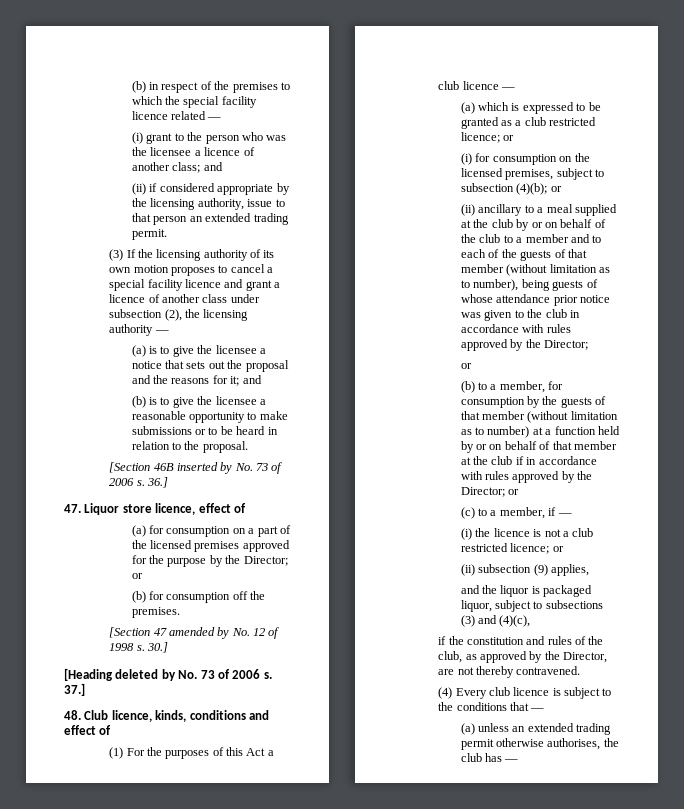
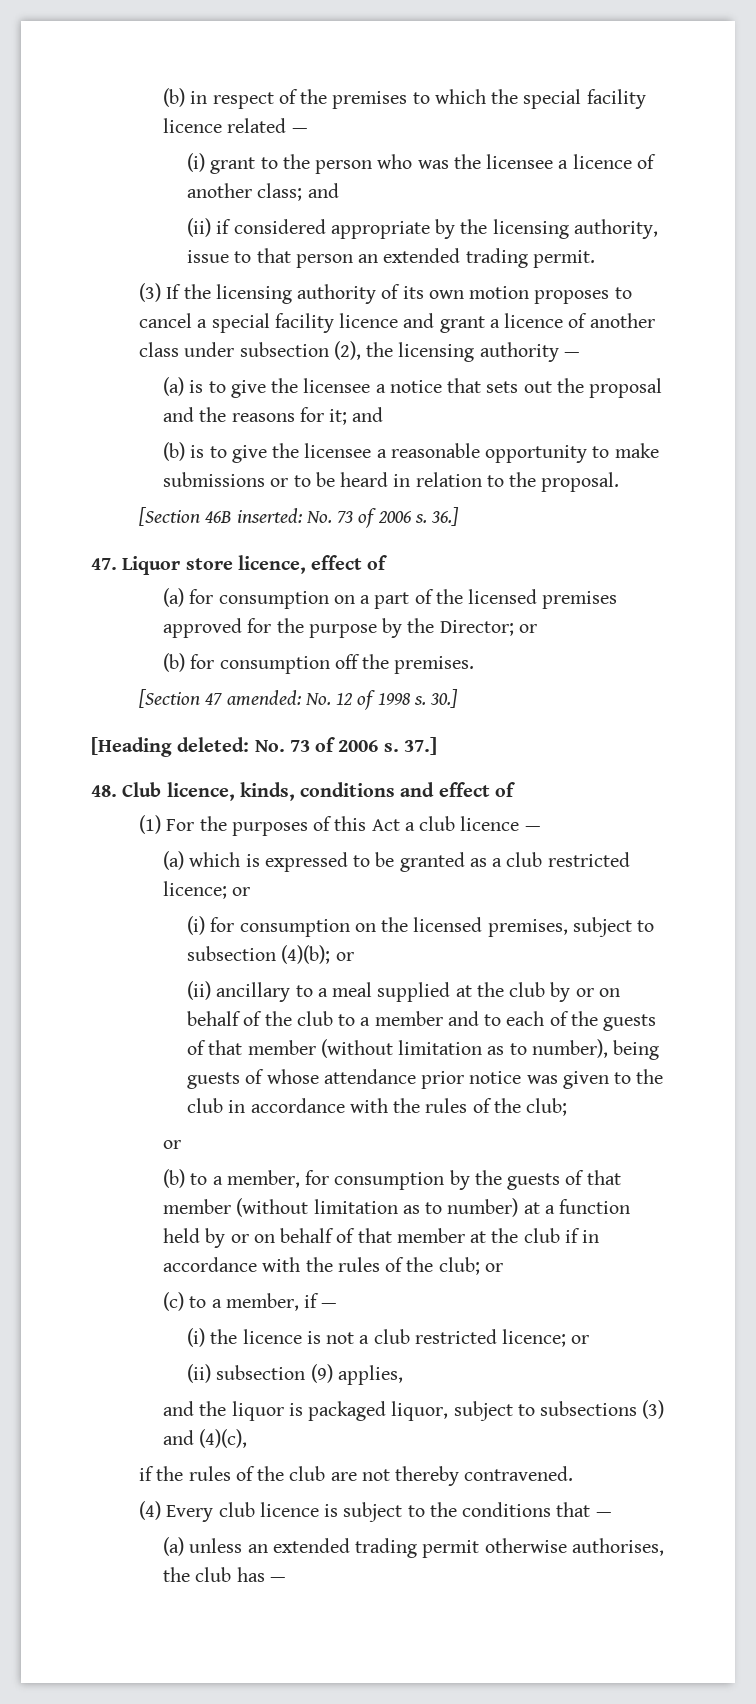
- [Section 46B inserted by No. 73 of 2006 s.
+ [Section 46B inserted: No. 73 of 2006 s.
- [Section 47 amended by No. 12 of 1998 s.
+ [Section 47 amended: No. 12 of 1998 s.
- [Heading deleted by No. 73 of 2006 s.
+ [Heading deleted: No. 73 of 2006 s.
- (ii) ancillary to a meal supplied at the club by or on behalf of the club to a member and to each of the guests of that member (without limitation as to number), being guests of whose attendance prior notice was given to the club in accordance with rules approved by the Director;
+ (ii) ancillary to a meal supplied at the club by or on behalf of the club to a member and to each of the guests of that member (without limitation as to number), being guests of whose attendance prior notice was given to the club in accordance with the rules of the club;
- (b) to a member, for consumption by the guests of that member (without limitation as to number) at a function held by or on behalf of that member at the club if in accordance with rules approved by the Director; or
+ (b) to a member, for consumption by the guests of that member (without limitation as to number) at a function held by or on behalf of that member at the club if in accordance with the rules of the club; or
- if the constitution and rules of the club, as approved by the Director, are not thereby contravened.
+ if the rules of the club are not thereby contravened.

